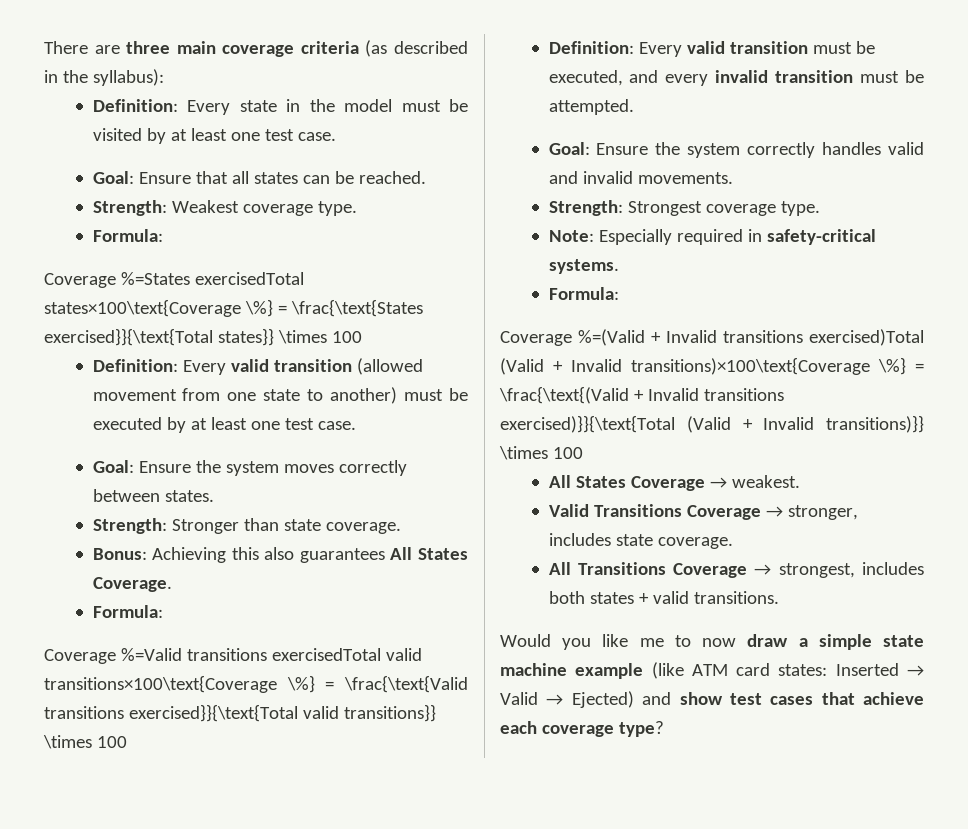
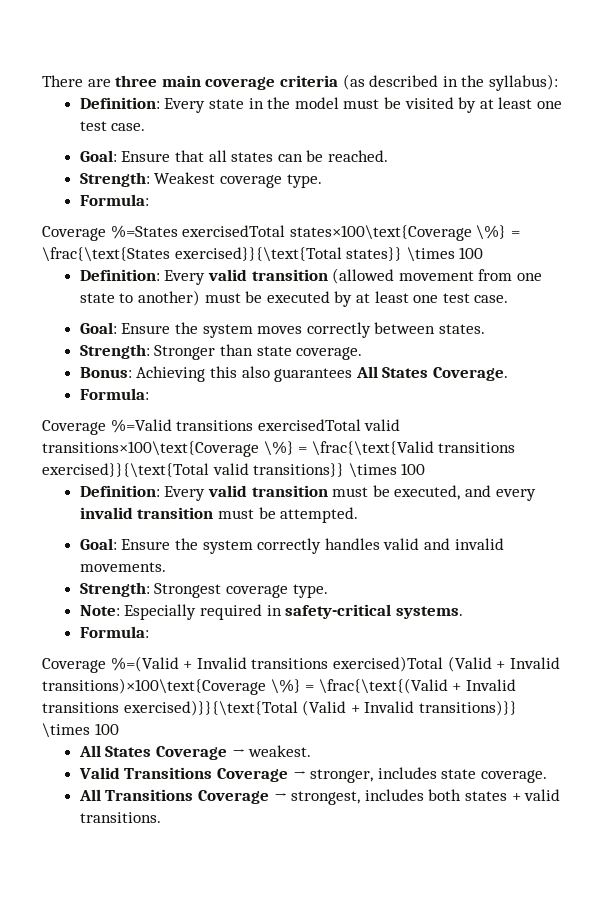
- Would you like me to now draw a simple state machine example (like ATM card states: Inserted → Valid → Ejected) and show test cases that achieve each coverage type?

